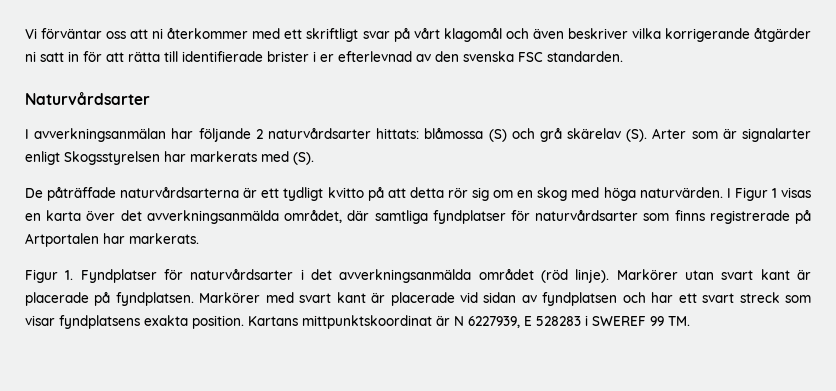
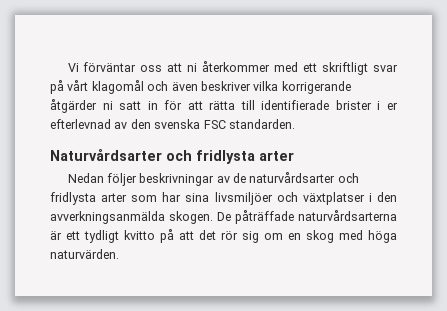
- Naturvårdsarter
- I avverkningsanmälan har följande 2 naturvårdsarter hittats: blåmossa (S) och grå skärelav (S). Arter som är signalarter enligt Skogsstyrelsen har markerats med (S).
- De påträffade naturvårdsarterna är ett tydligt kvitto på att detta rör sig om en skog med höga naturvärden. I Figur 1 visas en karta över det avverkningsanmälda området, där samtliga fyndplatser för naturvårdsarter som finns registrerade på Artportalen har markerats.
- Figur 1. Fyndplatser för naturvårdsarter i det avverkningsanmälda området (röd linje). Markörer utan svart kant är placerade på fyndplatsen. Markörer med svart kant är placerade vid sidan av fyndplatsen och har ett svart streck som visar fyndplatsens exakta position. Kartans mittpunktskoordinat är N 6227939, E 528283 i SWEREF 99 TM.
+ Naturvårdsarter och fridlysta arter
+ Nedan följer beskrivningar av de naturvårdsarter och fridlysta arter som har sina livsmiljöer och växtplatser i den avverkningsanmälda skogen. De påträffade naturvårdsarterna är ett tydligt kvitto på att det rör sig om en skog med höga naturvärden.

